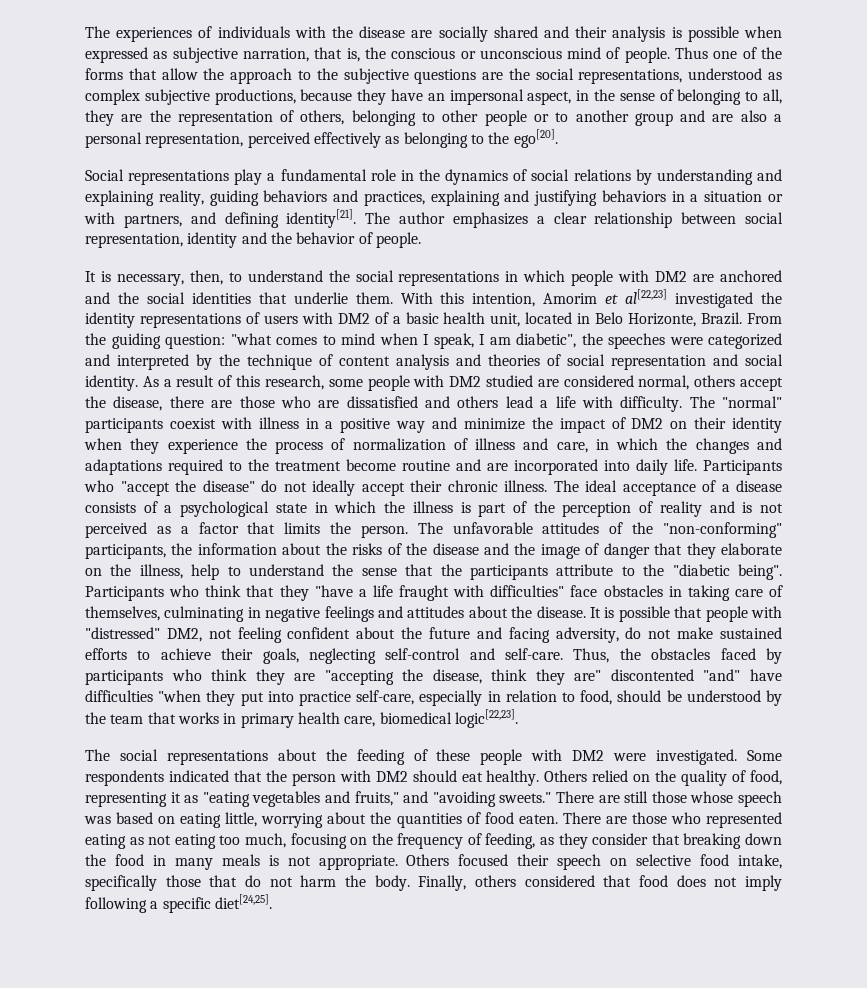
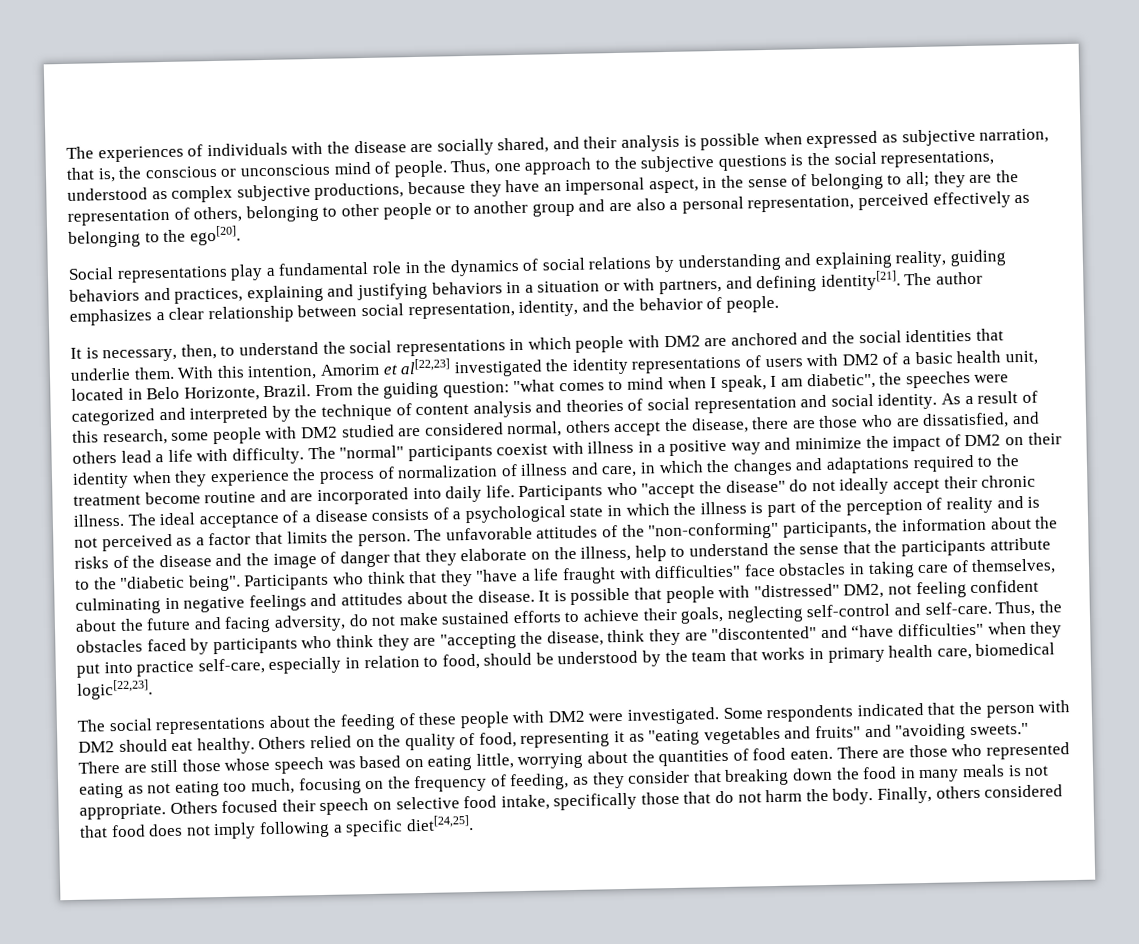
- The experiences of individuals with the disease are socially shared and their analysis is possible when expressed as subjective narration, that is, the conscious or unconscious mind of people.
+ The experiences of individuals with the disease are socially shared, and their analysis is possible when expressed as subjective narration, that is, the conscious or unconscious mind of people.
- Thus one of the forms that allow the approach to the subjective questions are the social representations, understood as complex subjective productions, because they have an impersonal aspect, in the sense of belonging to all, they are the representation of others, belonging to other people or to another group and are also a personal representation, perceived effectively as belonging to the ego[20].
+ Thus, one approach to the subjective questions is the social representations, understood as complex subjective productions, because they have an impersonal aspect, in the sense of belonging to all; they are the representation of others, belonging to other people or to another group and are also a personal representation, perceived effectively as belonging to the ego[20].
- The author emphasizes a clear relationship between social representation, identity and the behavior of people.
+ The author emphasizes a clear relationship between social representation, identity, and the behavior of people.
- As a result of this research, some people with DM2 studied are considered normal, others accept the disease, there are those who are dissatisfied and others lead a life with difficulty.
+ As a result of this research, some people with DM2 studied are considered normal, others accept the disease, there are those who are dissatisfied, and others lead a life with difficulty.
- Thus, the obstacles faced by participants who think they are "accepting the disease, think they are" discontented "and" have difficulties "when they put into practice self-care, especially in relation to food, should be understood by the team that works in primary health care, biomedical logic[22,23].
+ Thus, the obstacles faced by participants who think they are "accepting the disease, think they are "discontented" and “have difficulties" when they put into practice self-care, especially in relation to food, should be understood by the team that works in primary health care, biomedical logic[22,23].
- Others relied on the quality of food, representing it as "eating vegetables and fruits," and "avoiding sweets."
+ Others relied on the quality of food, representing it as "eating vegetables and fruits" and "avoiding sweets."

